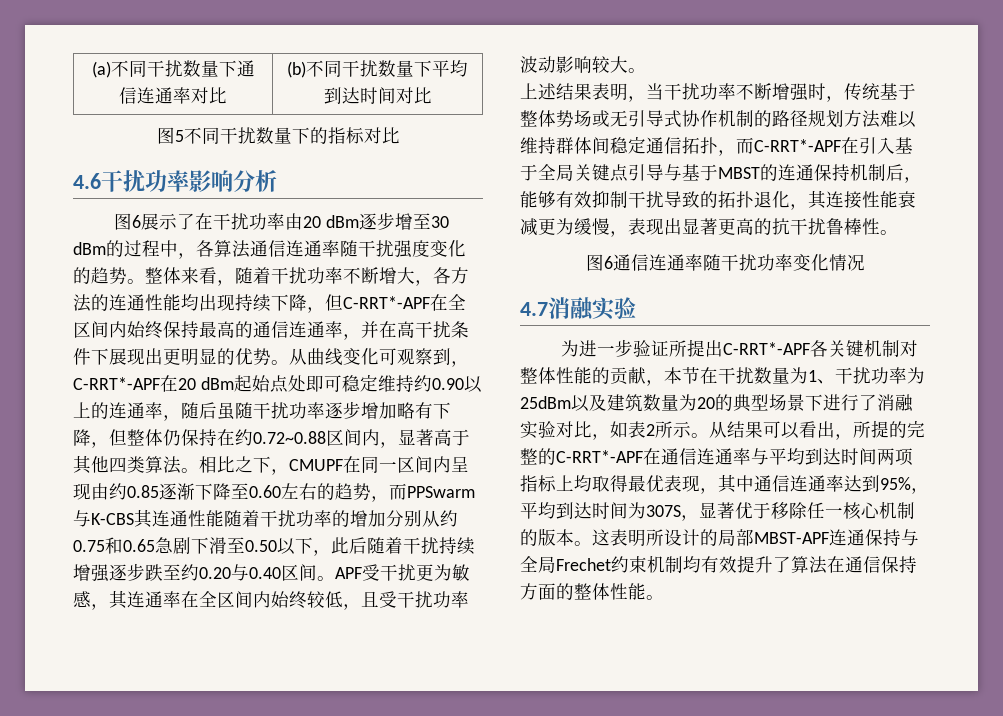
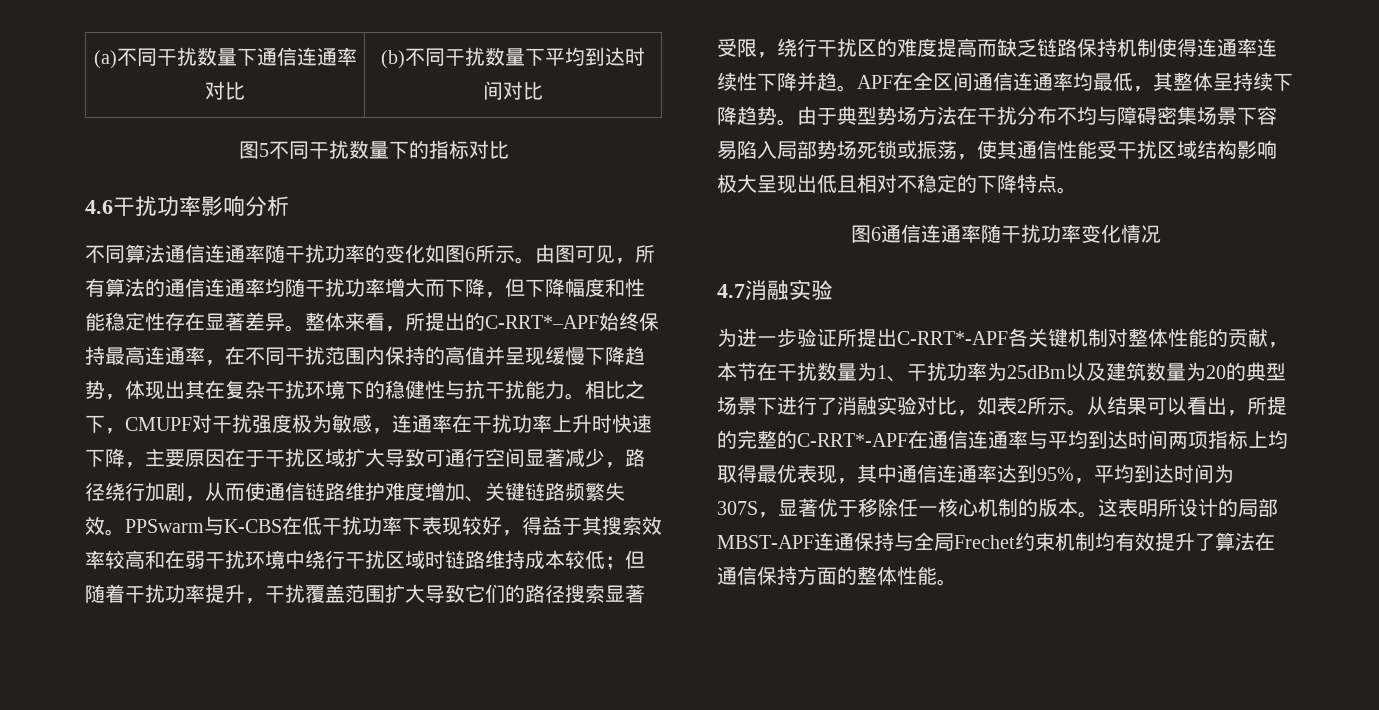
- 图6展示了在干扰功率由20 dBm逐步增至30 dBm的过程中，各算法通信连通率随干扰强度变化的趋势。整体来看，随着干扰功率不断增大，各方法的连通性能均出现持续下降，但C-RRT*-APF在全区间内始终保持最高的通信连通率，并在高干扰条件下展现出更明显的优势。从曲线变化可观察到，C-RRT*-APF在20 dBm起始点处即可稳定维持约0.90以上的连通率，随后虽随干扰功率逐步增加略有下降，但整体仍保持在约0.72~0.88区间内，显著高于其他四类算法。相比之下，CMUPF在同一区间内呈现由约0.85逐渐下降至0.60左右的趋势，而PPSwarm与K-CBS其连通性能随着干扰功率的增加分别从约0.75和0.65急剧下滑至0.50以下，此后随着干扰持续增强逐步跌至约0.20与0.40区间。APF受干扰更为敏感，其连通率在全区间内始终较低，且受干扰功率波动影响较大。
- 上述结果表明，当干扰功率不断增强时，传统基于整体势场或无引导式协作机制的路径规划方法难以维持群体间稳定通信拓扑，而C-RRT*-APF在引入基于全局关键点引导与基于MBST的连通保持机制后，能够有效抑制干扰导致的拓扑退化，其连接性能衰减更为缓慢，表现出显著更高的抗干扰鲁棒性。
+ 不同算法通信连通率随干扰功率的变化如图6所示。由图可见，所有算法的通信连通率均随干扰功率增大而下降，但下降幅度和性能稳定性存在显著差异。整体来看，所提出的C-RRT*–APF始终保持最高连通率，在不同干扰范围内保持的高值并呈现缓慢下降趋势，体现出其在复杂干扰环境下的稳健性与抗干扰能力。相比之下，CMUPF对干扰强度极为敏感，连通率在干扰功率上升时快速下降，主要原因在于干扰区域扩大导致可通行空间显著减少，路径绕行加剧，从而使通信链路维护难度增加、关键链路频繁失效。PPSwarm与K-CBS在低干扰功率下表现较好，得益于其搜索效率较高和在弱干扰环境中绕行干扰区域时链路维持成本较低；但随着干扰功率提升，干扰覆盖范围扩大导致它们的路径搜索显著受限，绕行干扰区的难度提高而缺乏链路保持机制使得连通率连续性下降并趋。APF在全区间通信连通率均最低，其整体呈持续下降趋势。由于典型势场方法在干扰分布不均与障碍密集场景下容易陷入局部势场死锁或振荡，使其通信性能受干扰区域结构影响极大呈现出低且相对不稳定的下降特点。

